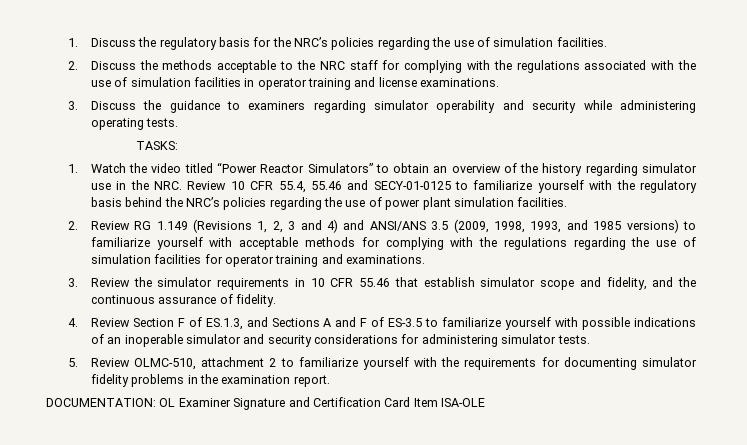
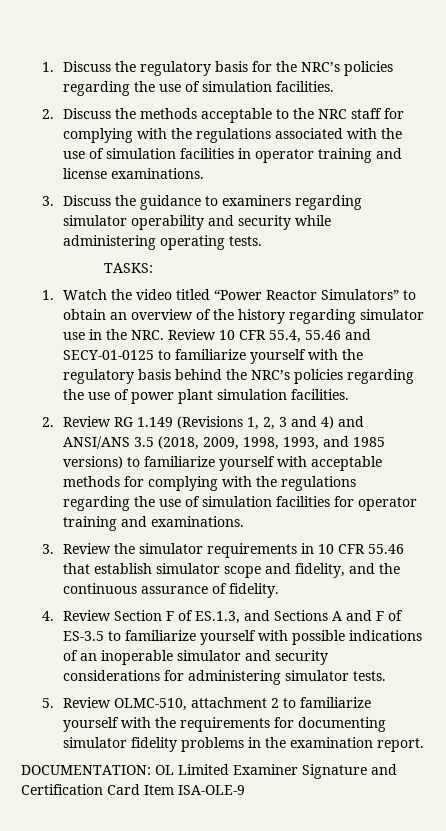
- 2. Review RG 1.149 (Revisions 1, 2, 3 and 4) and ANSI/ANS 3.5 (2009, 1998, 1993, and 1985 versions) to familiarize yourself with acceptable methods for complying with the regulations regarding the use of simulation facilities for operator training and examinations.
+ 2. Review RG 1.149 (Revisions 1, 2, 3 and 4) and ANSI/ANS 3.5 (2018, 2009, 1998, 1993, and 1985 versions) to familiarize yourself with acceptable methods for complying with the regulations regarding the use of simulation facilities for operator training and examinations.
- DOCUMENTATION: OL Examiner Signature and Certification Card Item ISA-OLE
+ DOCUMENTATION: OL Limited Examiner Signature and Certification Card Item ISA-OLE-9

